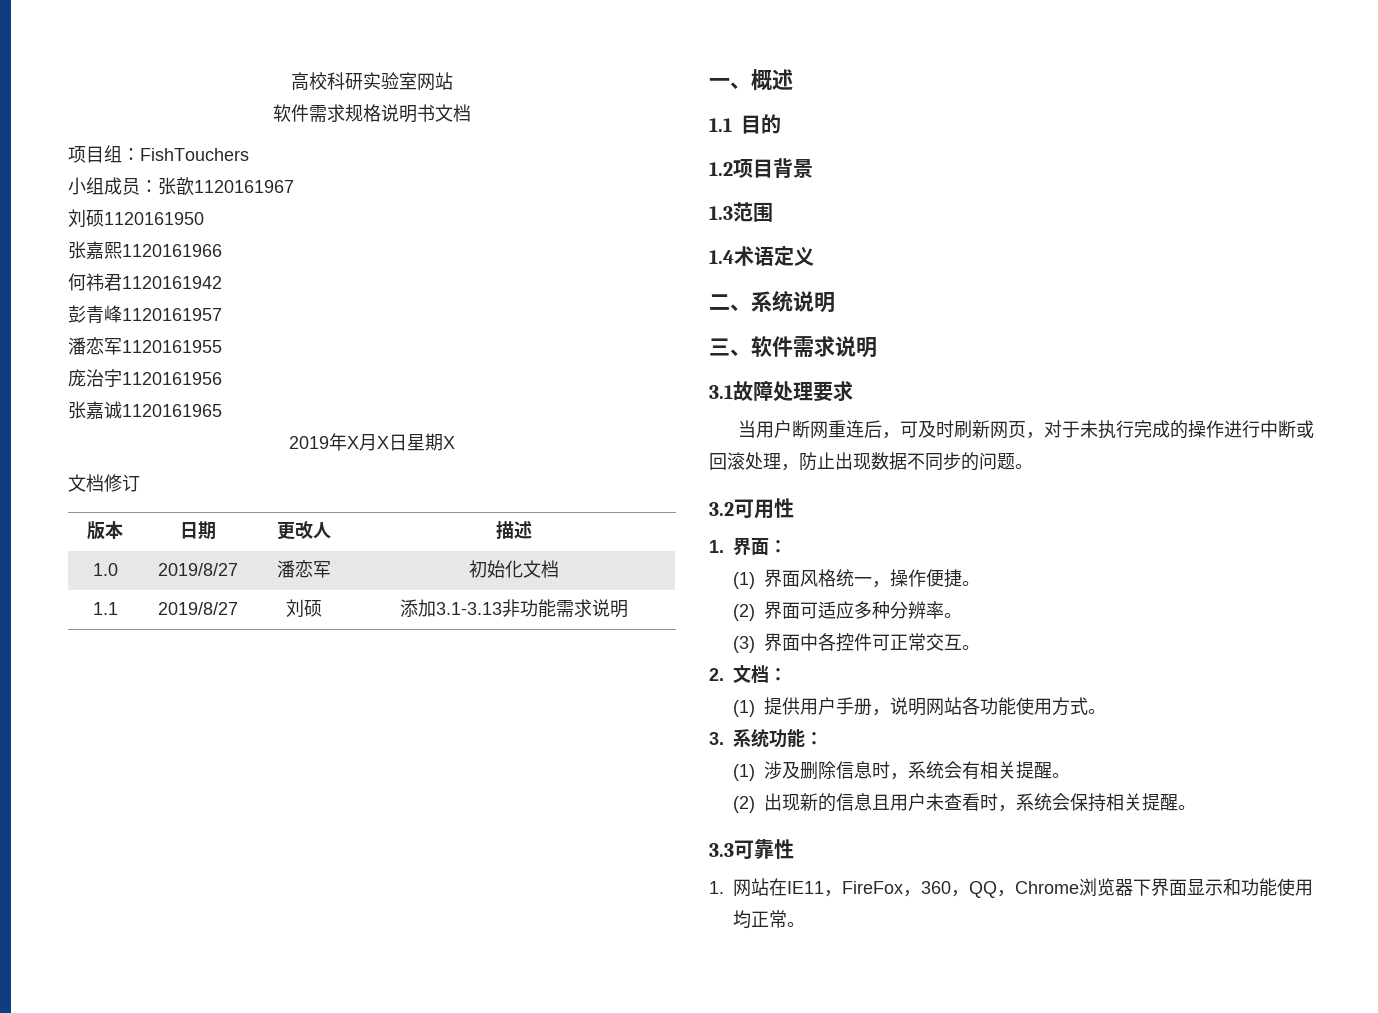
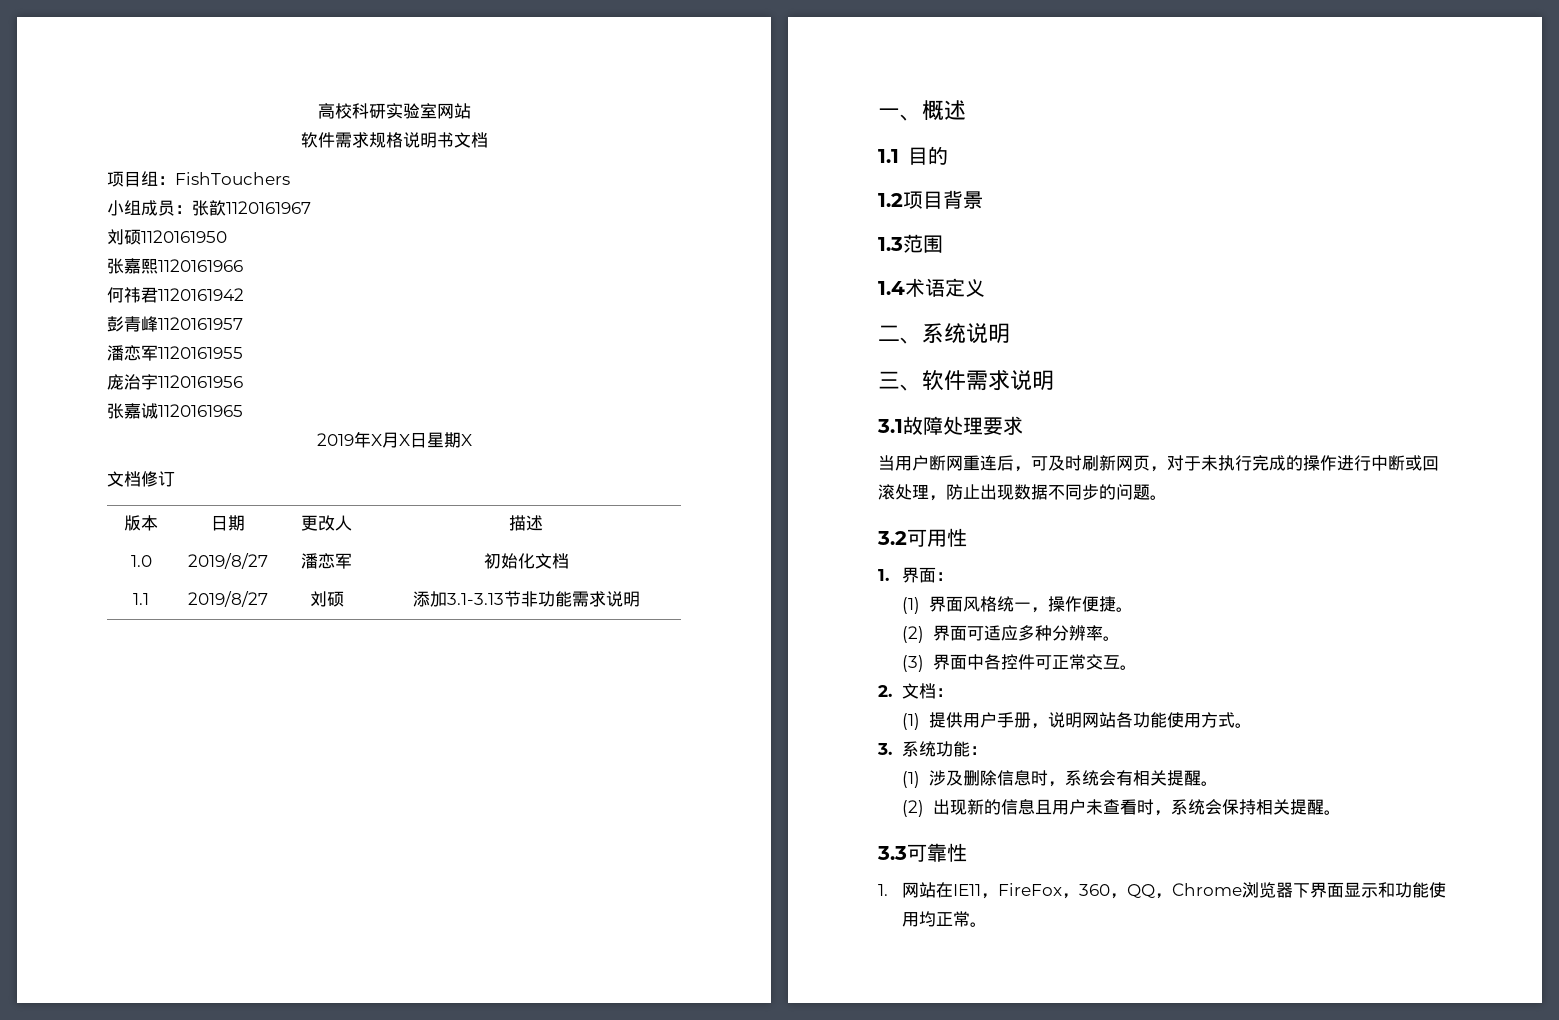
- 1.1 | 2019/8/27 | 刘硕 | 添加3.1-3.13非功能需求说明
+ 1.1 | 2019/8/27 | 刘硕 | 添加3.1-3.13节非功能需求说明

